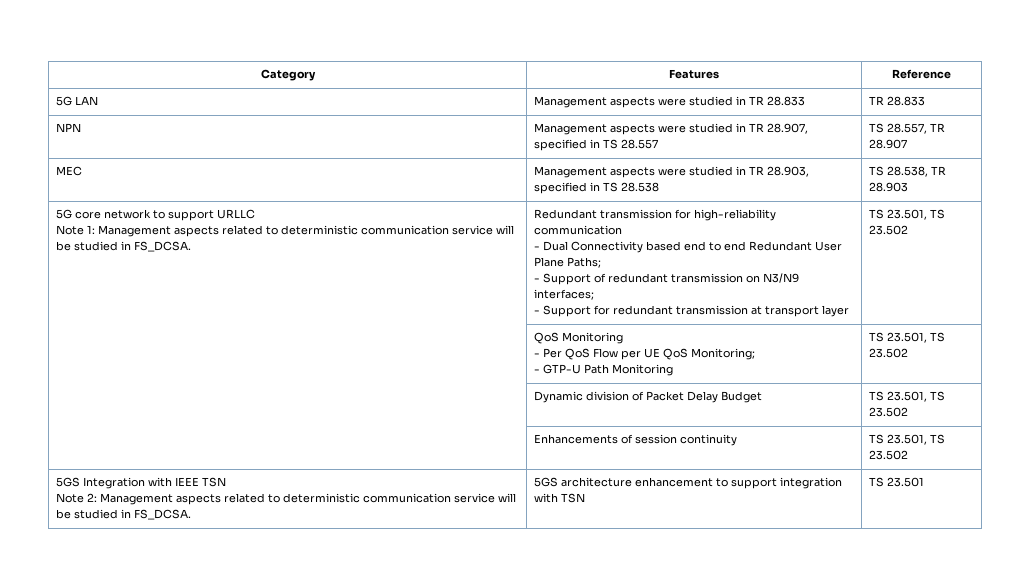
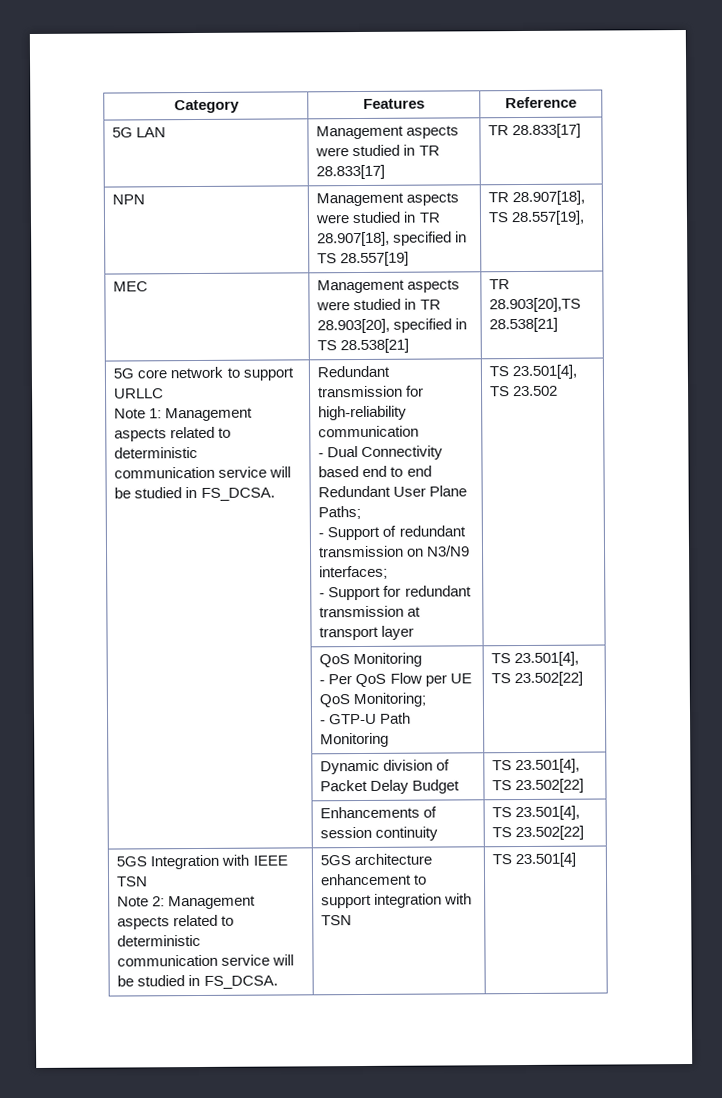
- 5G LAN | Management aspects were studied in TR 28.833 | TR 28.833
+ 5G LAN | Management aspects were studied in TR 28.833[17] | TR 28.833[17]
- NPN | Management aspects were studied in TR 28.907, specified in TS 28.557 | TS 28.557, TR 28.907
+ NPN | Management aspects were studied in TR 28.907[18], specified in TS 28.557[19] | TR 28.907[18], TS 28.557[19],
- MEC | Management aspects were studied in TR 28.903, specified in TS 28.538 | TS 28.538, TR 28.903
+ MEC | Management aspects were studied in TR 28.903[20], specified in TS 28.538[21] | TR 28.903[20],TS 28.538[21]
- - Support for redundant transmission at transport layer | TS 23.501, TS 23.502
+ - Support for redundant transmission at transport layer | TS 23.501[4], TS 23.502
  | QoS Monitoring
  - Per QoS Flow per UE QoS Monitoring;
- - GTP-U Path Monitoring | TS 23.501, TS 23.502
+ - GTP-U Path Monitoring | TS 23.501[4], TS 23.502[22]
- | Dynamic division of Packet Delay Budget | TS 23.501, TS 23.502
+ | Dynamic division of Packet Delay Budget | TS 23.501[4], TS 23.502[22]
- | Enhancements of session continuity | TS 23.501, TS 23.502
+ | Enhancements of session continuity | TS 23.501[4], TS 23.502[22]
  5GS Integration with IEEE TSN
- Note 2: Management aspects related to deterministic communication service will be studied in FS_DCSA. | 5GS architecture enhancement to support integration with TSN | TS 23.501
+ Note 2: Management aspects related to deterministic communication service will be studied in FS_DCSA. | 5GS architecture enhancement to support integration with TSN | TS 23.501[4]

